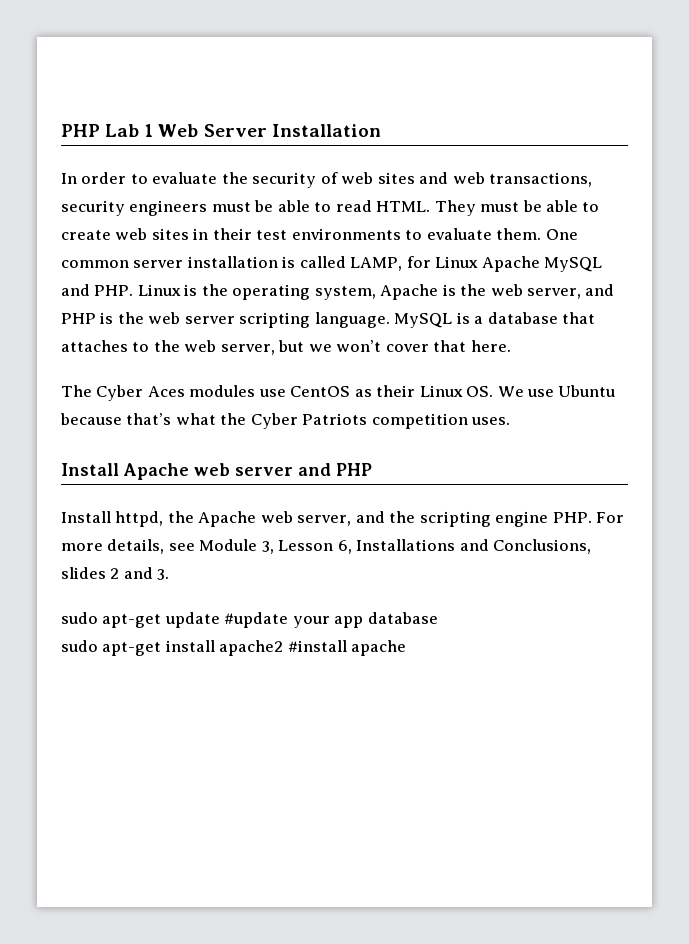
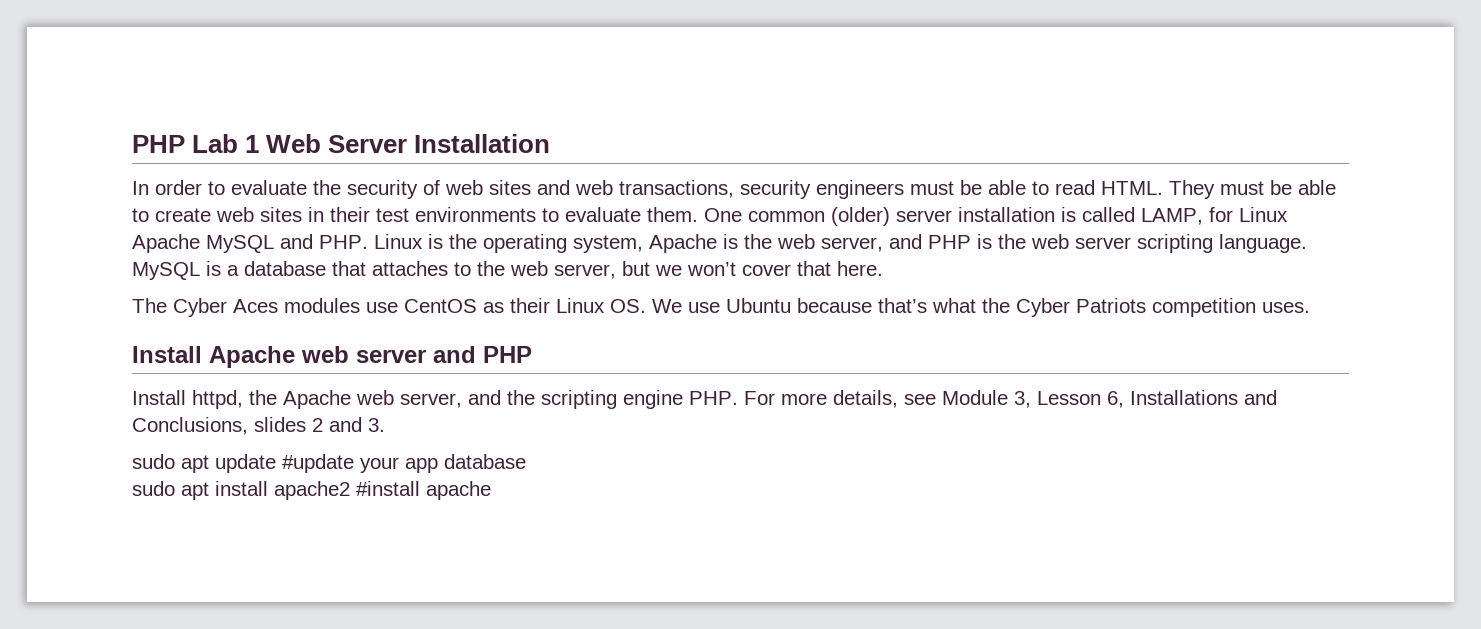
- One common server installation is called LAMP, for Linux Apache MySQL and PHP. Linux is the operating system, Apache is the web server, and PHP is the web server scripting language.
+ One common (older) server installation is called LAMP, for Linux Apache MySQL and PHP. Linux is the operating system, Apache is the web server, and PHP is the web server scripting language.
- sudo apt-get update #update your app database
+ sudo apt update #update your app database
- sudo apt-get install apache2 #install apache
+ sudo apt install apache2 #install apache

